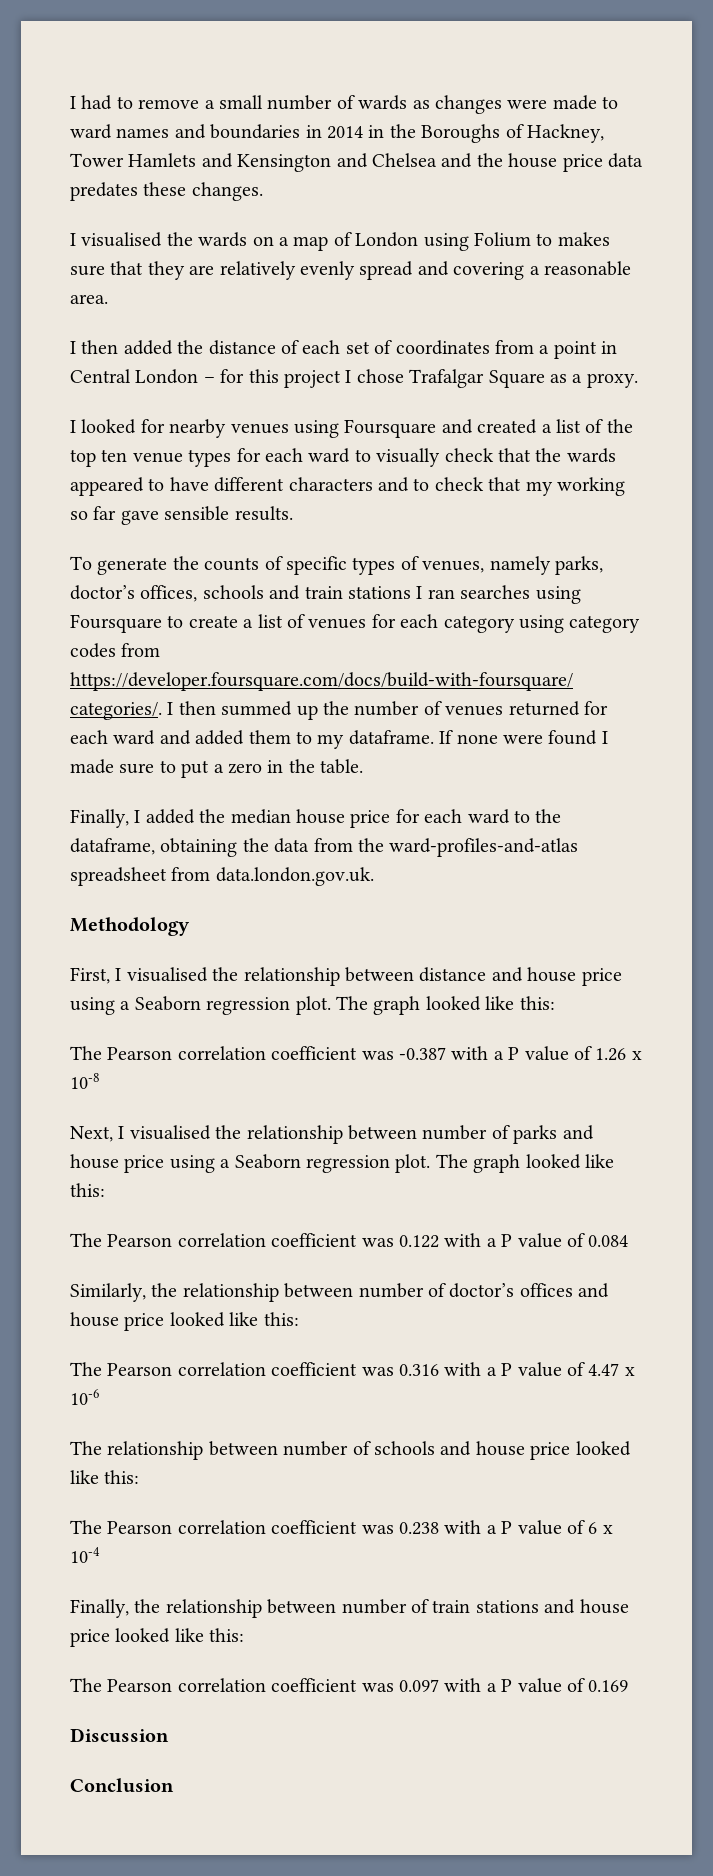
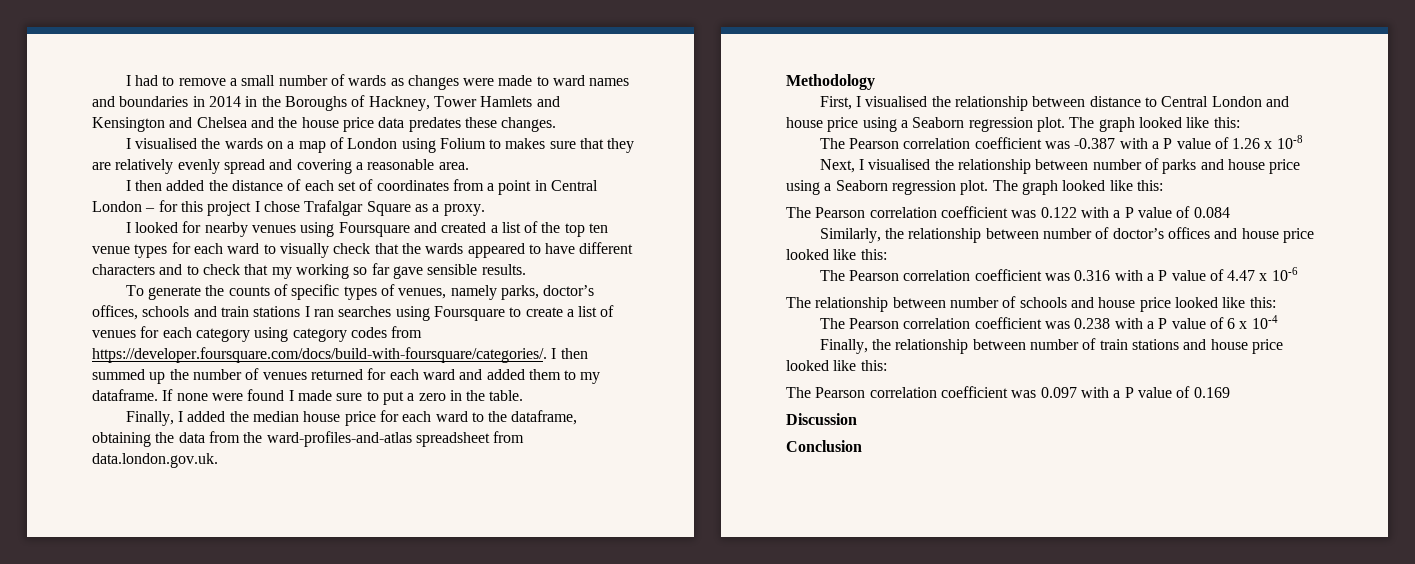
- First, I visualised the relationship between distance and house price using a Seaborn regression plot.
+ First, I visualised the relationship between distance to Central London and house price using a Seaborn regression plot.

